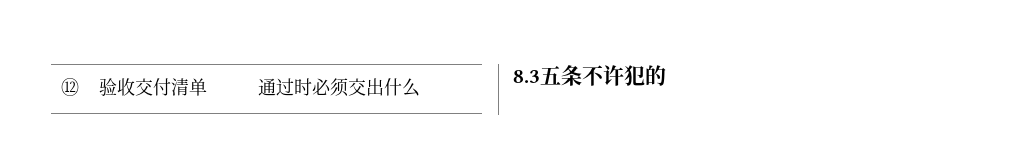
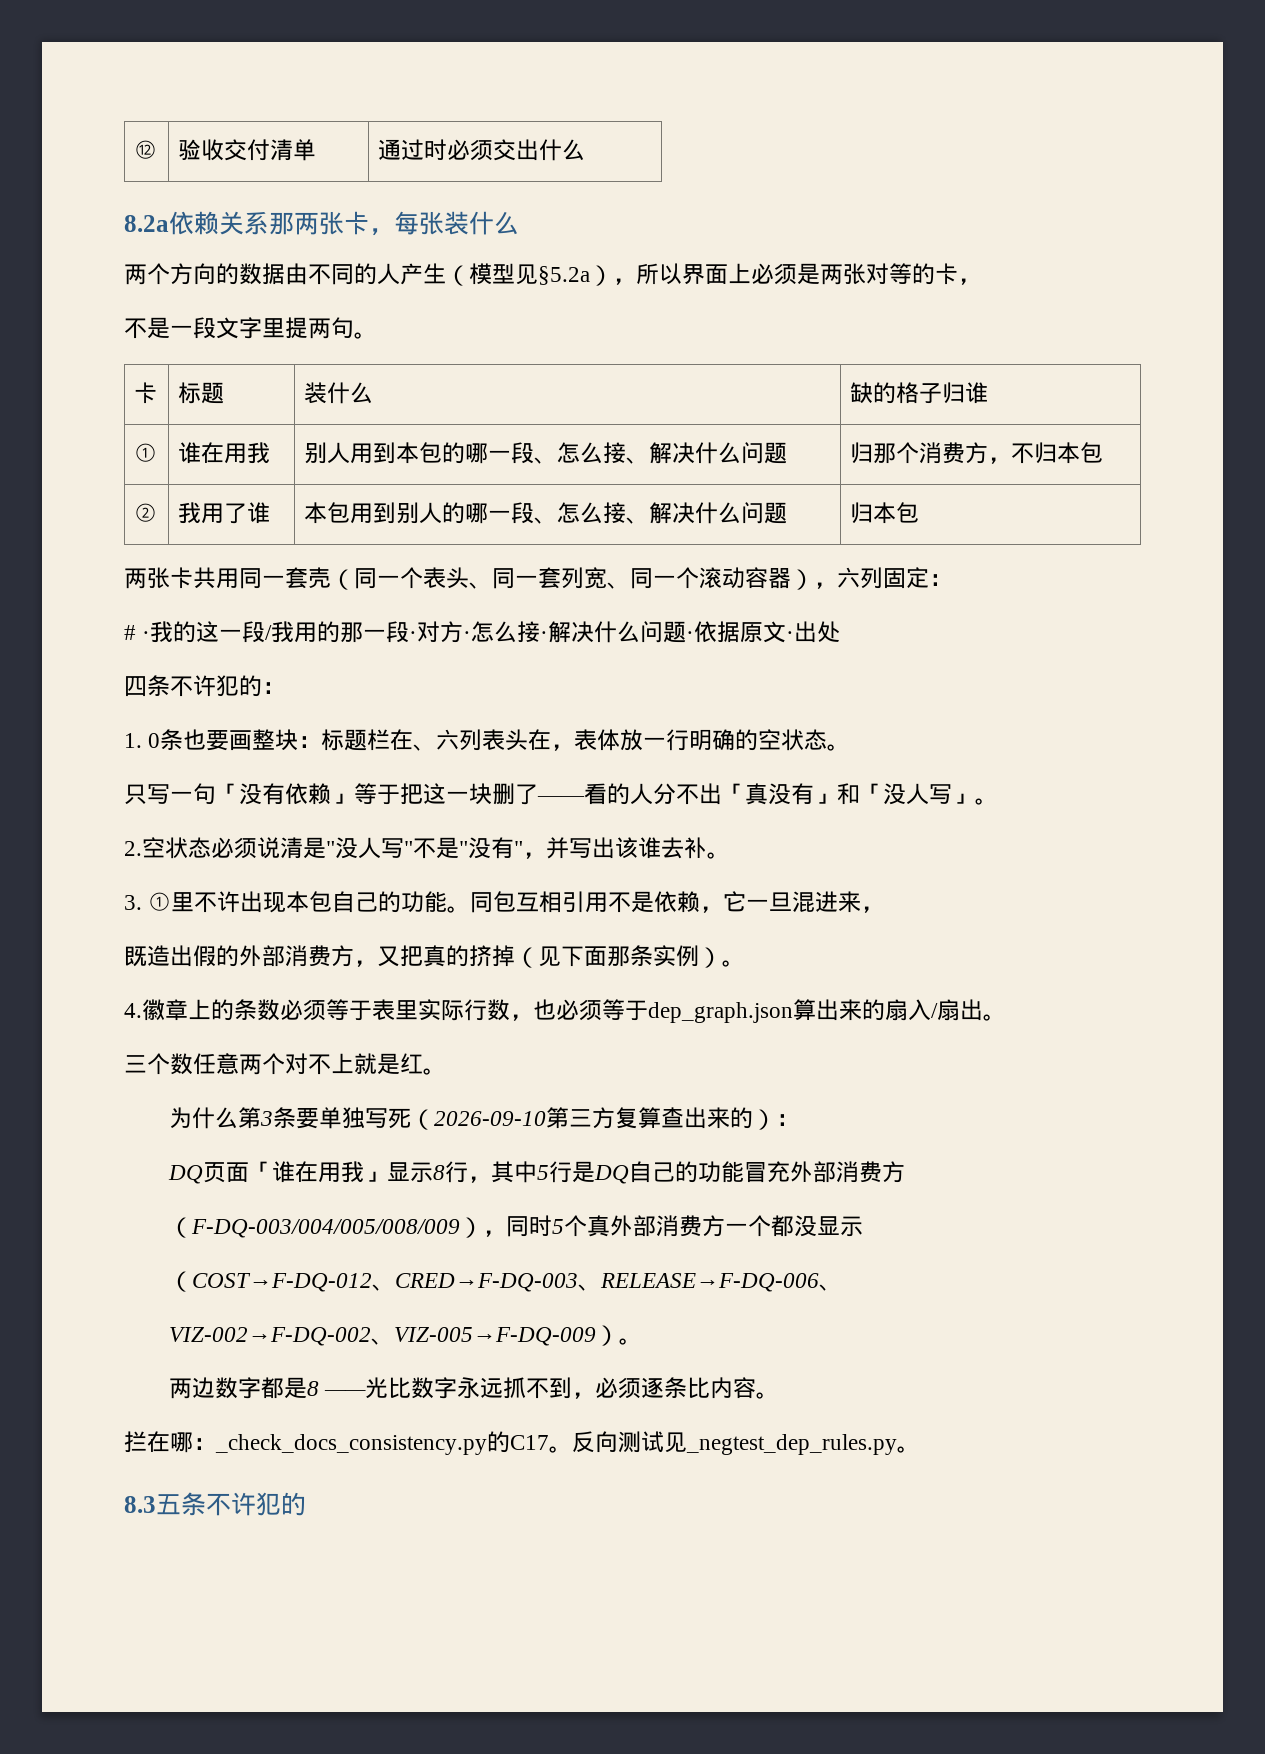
+ 8.2a依赖关系那两张卡，每张装什么
+ 两个方向的数据由不同的人产生（模型见§5.2a），所以界面上必须是两张对等的卡，
+ 不是一段文字里提两句。
+ 卡 | 标题 | 装什么 | 缺的格子归谁
+ ① | 谁在用我 | 别人用到本包的哪一段、怎么接、解决什么问题 | 归那个消费方，不归本包
+ ② | 我用了谁 | 本包用到别人的哪一段、怎么接、解决什么问题 | 归本包
+ 两张卡共用同一套壳（同一个表头、同一套列宽、同一个滚动容器），六列固定：
+ # ·我的这一段/我用的那一段·对方·怎么接·解决什么问题·依据原文·出处
+ 四条不许犯的：
+ 1. 0条也要画整块：标题栏在、六列表头在，表体放一行明确的空状态。
+ 只写一句「没有依赖」等于把这一块删了——看的人分不出「真没有」和「没人写」。
+ 2.空状态必须说清是"没人写"不是"没有"，并写出该谁去补。
+ 3. ①里不许出现本包自己的功能。同包互相引用不是依赖，它一旦混进来，
+ 既造出假的外部消费方，又把真的挤掉（见下面那条实例）。
+ 4.徽章上的条数必须等于表里实际行数，也必须等于dep_graph.json算出来的扇入/扇出。
+ 三个数任意两个对不上就是红。
+ 为什么第3条要单独写死（2026-09-10第三方复算查出来的）：
+ DQ页面「谁在用我」显示8行，其中5行是DQ自己的功能冒充外部消费方
+ （F-DQ-003/004/005/008/009），同时5个真外部消费方一个都没显示
+ （COST→F-DQ-012、CRED→F-DQ-003、RELEASE→F-DQ-006、
+ VIZ-002→F-DQ-002、VIZ-005→F-DQ-009）。
+ 两边数字都是8 ——光比数字永远抓不到，必须逐条比内容。
+ 拦在哪：_check_docs_consistency.py的C17。反向测试见_negtest_dep_rules.py。

